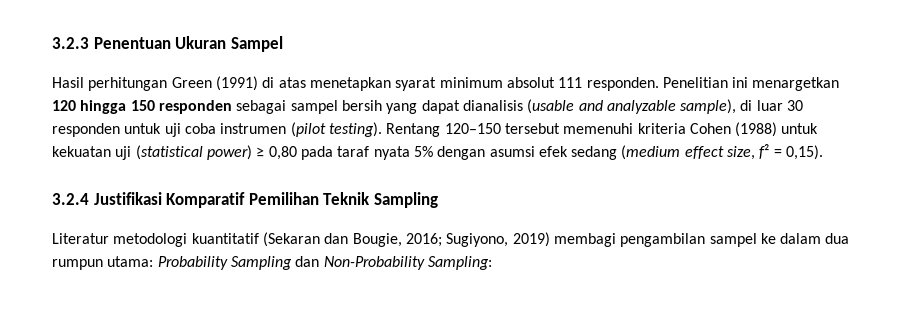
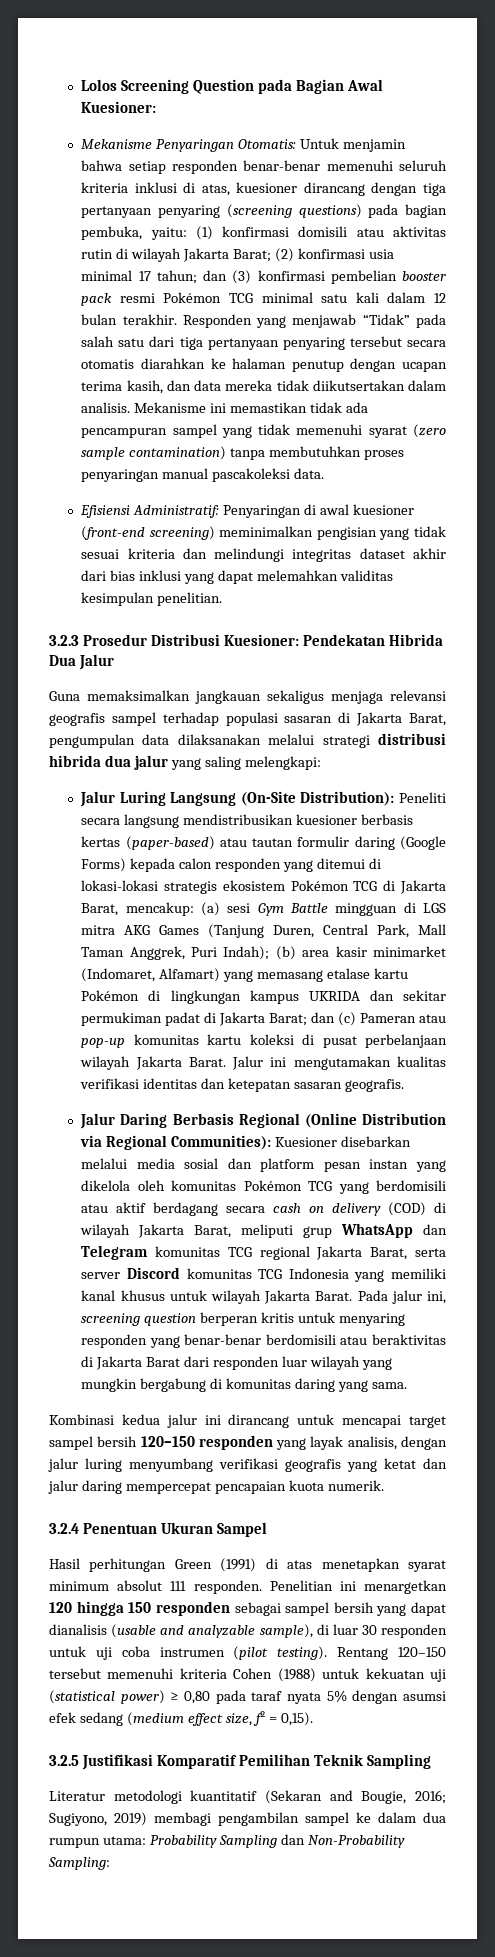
- 3.2.3 Penentuan Ukuran Sampel
+ Lolos Screening Question pada Bagian Awal Kuesioner:
+ Mekanisme Penyaringan Otomatis: Untuk menjamin bahwa setiap responden benar-benar memenuhi seluruh kriteria inklusi di atas, kuesioner dirancang dengan tiga pertanyaan penyaring (screening questions) pada bagian pembuka, yaitu: (1) konfirmasi domisili atau aktivitas rutin di wilayah Jakarta Barat; (2) konfirmasi usia minimal 17 tahun; dan (3) konfirmasi pembelian booster pack resmi Pokémon TCG minimal satu kali dalam 12 bulan terakhir. Responden yang menjawab “Tidak” pada salah satu dari tiga pertanyaan penyaring tersebut secara otomatis diarahkan ke halaman penutup dengan ucapan terima kasih, dan data mereka tidak diikutsertakan dalam analisis. Mekanisme ini memastikan tidak ada pencampuran sampel yang tidak memenuhi syarat (zero sample contamination) tanpa membutuhkan proses penyaringan manual pascakoleksi data.
+ Efisiensi Administratif: Penyaringan di awal kuesioner (front-end screening) meminimalkan pengisian yang tidak sesuai kriteria dan melindungi integritas dataset akhir dari bias inklusi yang dapat melemahkan validitas kesimpulan penelitian.
+ 3.2.3 Prosedur Distribusi Kuesioner: Pendekatan Hibrida Dua Jalur
+ Guna memaksimalkan jangkauan sekaligus menjaga relevansi geografis sampel terhadap populasi sasaran di Jakarta Barat, pengumpulan data dilaksanakan melalui strategi distribusi hibrida dua jalur yang saling melengkapi:
+ Jalur Luring Langsung (On-Site Distribution): Peneliti secara langsung mendistribusikan kuesioner berbasis kertas (paper-based) atau tautan formulir daring (Google Forms) kepada calon responden yang ditemui di lokasi-lokasi strategis ekosistem Pokémon TCG di Jakarta Barat, mencakup: (a) sesi Gym Battle mingguan di LGS mitra AKG Games (Tanjung Duren, Central Park, Mall Taman Anggrek, Puri Indah); (b) area kasir minimarket (Indomaret, Alfamart) yang memasang etalase kartu Pokémon di lingkungan kampus UKRIDA dan sekitar permukiman padat di Jakarta Barat; dan (c) Pameran atau pop-up komunitas kartu koleksi di pusat perbelanjaan wilayah Jakarta Barat. Jalur ini mengutamakan kualitas verifikasi identitas dan ketepatan sasaran geografis.
+ Jalur Daring Berbasis Regional (Online Distribution via Regional Communities): Kuesioner disebarkan melalui media sosial dan platform pesan instan yang dikelola oleh komunitas Pokémon TCG yang berdomisili atau aktif berdagang secara cash on delivery (COD) di wilayah Jakarta Barat, meliputi grup WhatsApp dan Telegram komunitas TCG regional Jakarta Barat, serta server Discord komunitas TCG Indonesia yang memiliki kanal khusus untuk wilayah Jakarta Barat. Pada jalur ini, screening question berperan kritis untuk menyaring responden yang benar-benar berdomisili atau beraktivitas di Jakarta Barat dari responden luar wilayah yang mungkin bergabung di komunitas daring yang sama.
+ Kombinasi kedua jalur ini dirancang untuk mencapai target sampel bersih 120–150 responden yang layak analisis, dengan jalur luring menyumbang verifikasi geografis yang ketat dan jalur daring mempercepat pencapaian kuota numerik.
+ 3.2.4 Penentuan Ukuran Sampel
- 3.2.4 Justifikasi Komparatif Pemilihan Teknik Sampling
+ 3.2.5 Justifikasi Komparatif Pemilihan Teknik Sampling
- Literatur metodologi kuantitatif (Sekaran dan Bougie, 2016; Sugiyono, 2019) membagi pengambilan sampel ke dalam dua rumpun utama: Probability Sampling dan Non-Probability Sampling:
+ Literatur metodologi kuantitatif (Sekaran and Bougie, 2016; Sugiyono, 2019) membagi pengambilan sampel ke dalam dua rumpun utama: Probability Sampling dan Non-Probability Sampling:

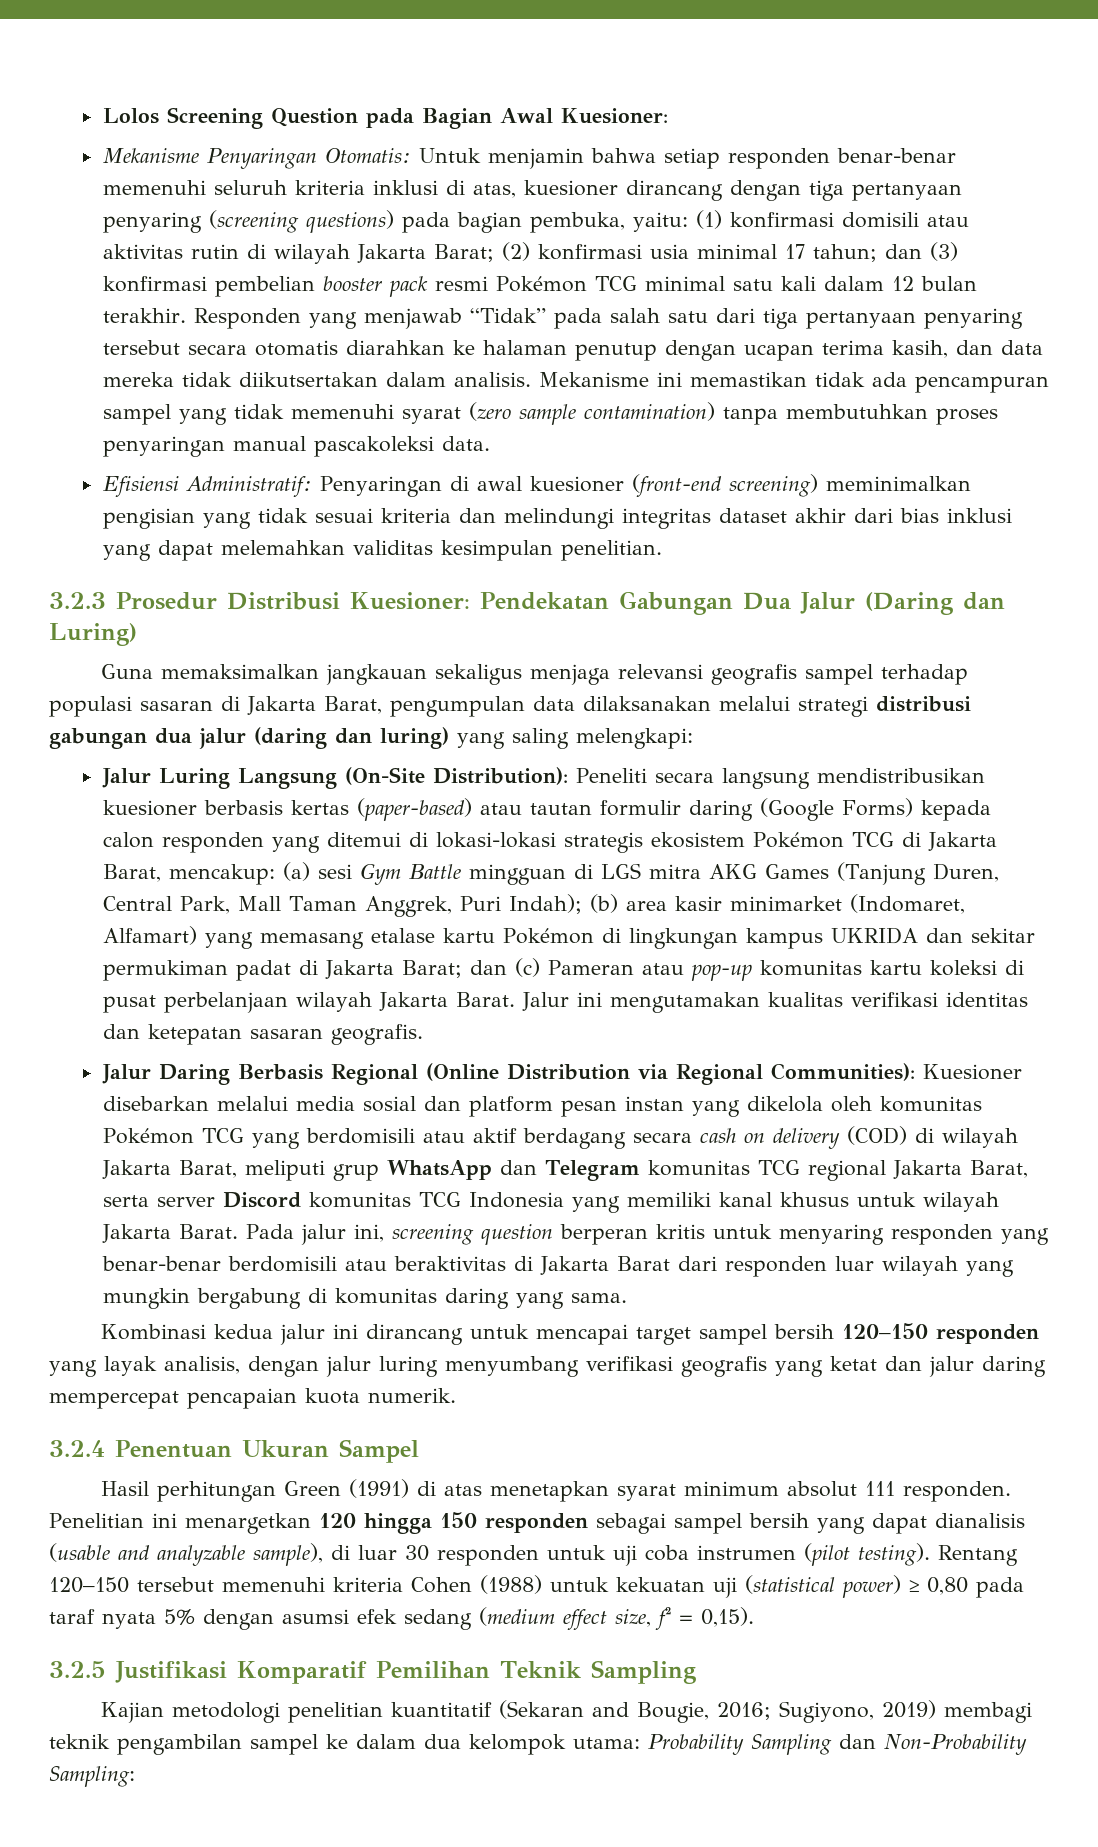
- 3.2.3 Prosedur Distribusi Kuesioner: Pendekatan Hibrida Dua Jalur
+ 3.2.3 Prosedur Distribusi Kuesioner: Pendekatan Gabungan Dua Jalur (Daring dan Luring)
- Guna memaksimalkan jangkauan sekaligus menjaga relevansi geografis sampel terhadap populasi sasaran di Jakarta Barat, pengumpulan data dilaksanakan melalui strategi distribusi hibrida dua jalur yang saling melengkapi:
+ Guna memaksimalkan jangkauan sekaligus menjaga relevansi geografis sampel terhadap populasi sasaran di Jakarta Barat, pengumpulan data dilaksanakan melalui strategi distribusi gabungan dua jalur (daring dan luring) yang saling melengkapi:
- Literatur metodologi kuantitatif (Sekaran and Bougie, 2016; Sugiyono, 2019) membagi pengambilan sampel ke dalam dua rumpun utama: Probability Sampling dan Non-Probability Sampling:
+ Kajian metodologi penelitian kuantitatif (Sekaran and Bougie, 2016; Sugiyono, 2019) membagi teknik pengambilan sampel ke dalam dua kelompok utama: Probability Sampling dan Non-Probability Sampling:

